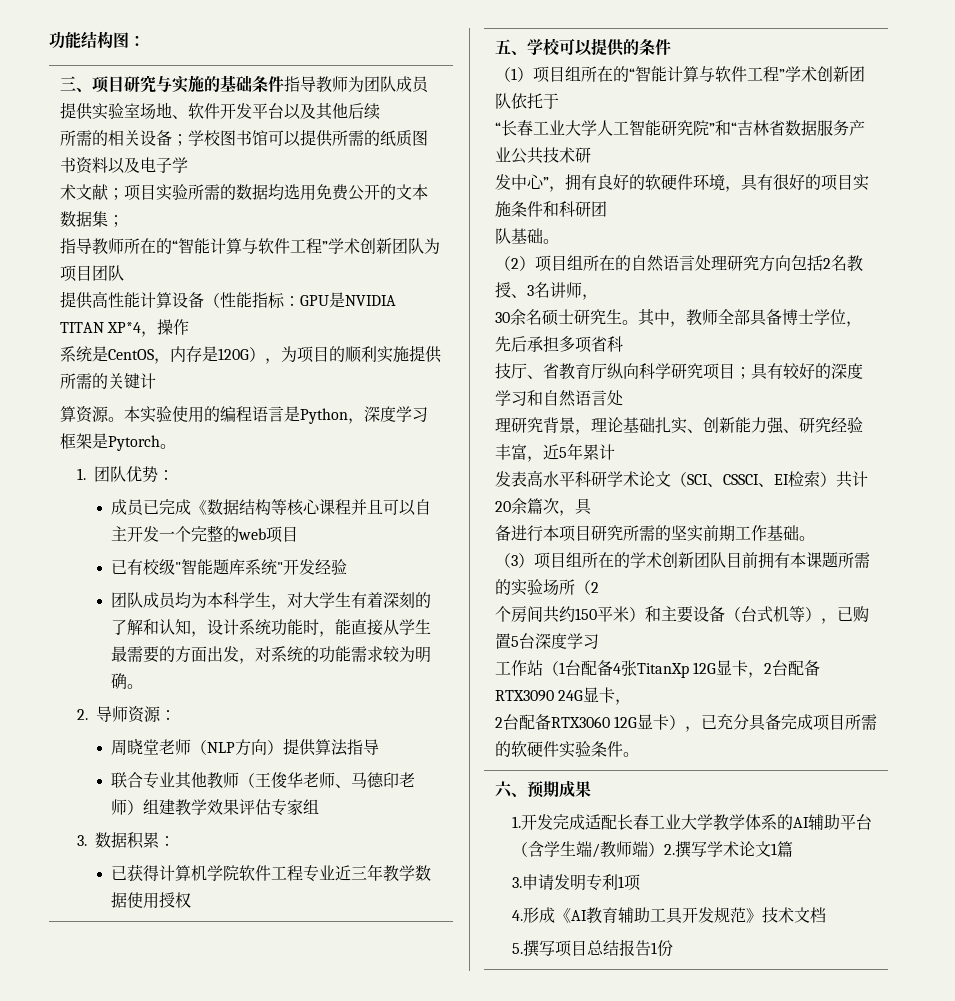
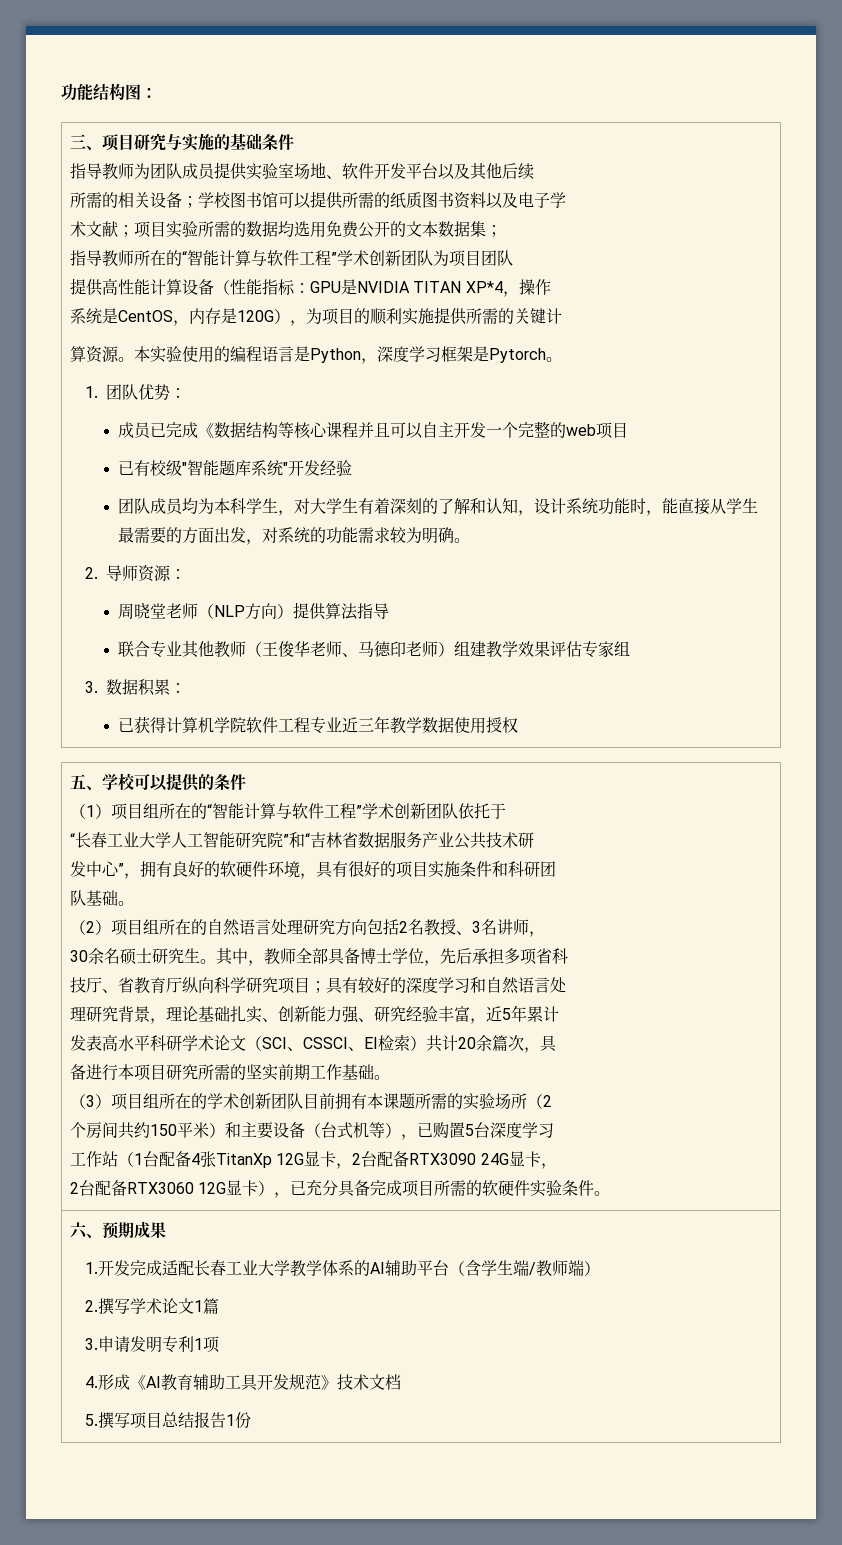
- 三、项目研究与实施的基础条件指导教师为团队成员提供实验室场地、软件开发平台以及其他后续
+ 三、项目研究与实施的基础条件
+ 指导教师为团队成员提供实验室场地、软件开发平台以及其他后续
- 1.开发完成适配长春工业大学教学体系的AI辅助平台（含学生端/教师端）2.撰写学术论文1篇
+ 1.开发完成适配长春工业大学教学体系的AI辅助平台（含学生端/教师端）
+ 2.撰写学术论文1篇

